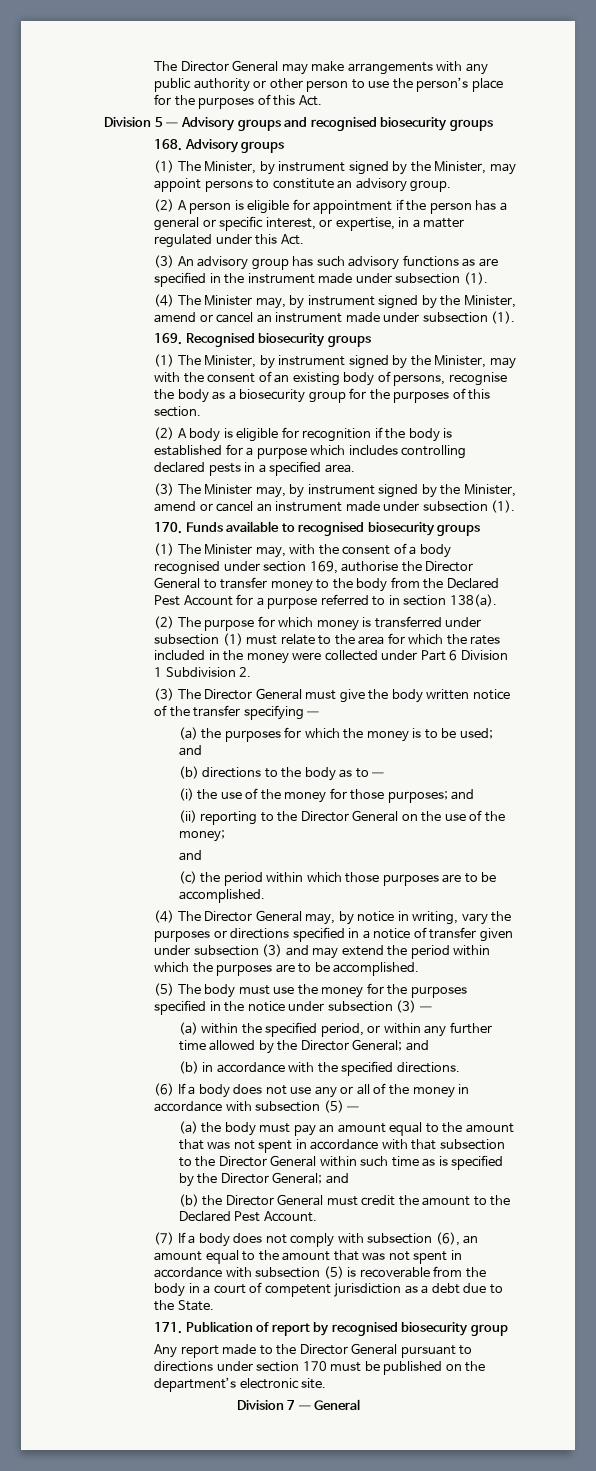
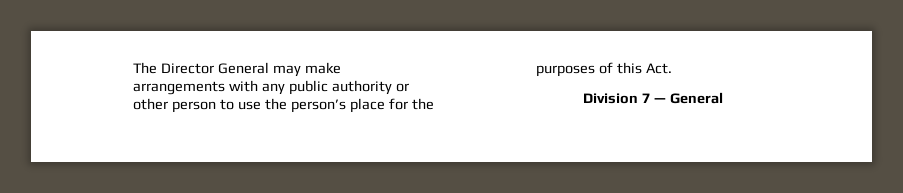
- Division 5 — Advisory groups and recognised biosecurity groups
- 168. Advisory groups
- (1) The Minister, by instrument signed by the Minister, may appoint persons to constitute an advisory group.
- (2) A person is eligible for appointment if the person has a general or specific interest, or expertise, in a matter regulated under this Act.
- (3) An advisory group has such advisory functions as are specified in the instrument made under subsection (1).
- (4) The Minister may, by instrument signed by the Minister, amend or cancel an instrument made under subsection (1).
- 169. Recognised biosecurity groups
- (1) The Minister, by instrument signed by the Minister, may with the consent of an existing body of persons, recognise the body as a biosecurity group for the purposes of this section.
- (2) A body is eligible for recognition if the body is established for a purpose which includes controlling declared pests in a specified area.
- (3) The Minister may, by instrument signed by the Minister, amend or cancel an instrument made under subsection (1).
- 170. Funds available to recognised biosecurity groups
- (1) The Minister may, with the consent of a body recognised under section 169, authorise the Director General to transfer money to the body from the Declared Pest Account for a purpose referred to in section 138(a).
- (2) The purpose for which money is transferred under subsection (1) must relate to the area for which the rates included in the money were collected under Part 6 Division 1 Subdivision 2.
- (3) The Director General must give the body written notice of the transfer specifying —
- (a) the purposes for which the money is to be used; and
- (b) directions to the body as to —
- (i) the use of the money for those purposes; and
- (ii) reporting to the Director General on the use of the money;
- and
- (c) the period within which those purposes are to be accomplished.
- (4) The Director General may, by notice in writing, vary the purposes or directions specified in a notice of transfer given under subsection (3) and may extend the period within which the purposes are to be accomplished.
- (5) The body must use the money for the purposes specified in the notice under subsection (3) —
- (a) within the specified period, or within any further time allowed by the Director General; and
- (b) in accordance with the specified directions.
- (6) If a body does not use any or all of the money in accordance with subsection (5) —
- (a) the body must pay an amount equal to the amount that was not spent in accordance with that subsection to the Director General within such time as is specified by the Director General; and
- (b) the Director General must credit the amount to the Declared Pest Account.
- (7) If a body does not comply with subsection (6), an amount equal to the amount that was not spent in accordance with subsection (5) is recoverable from the body in a court of competent jurisdiction as a debt due to the State.
- 171. Publication of report by recognised biosecurity group
- Any report made to the Director General pursuant to directions under section 170 must be published on the department’s electronic site.

